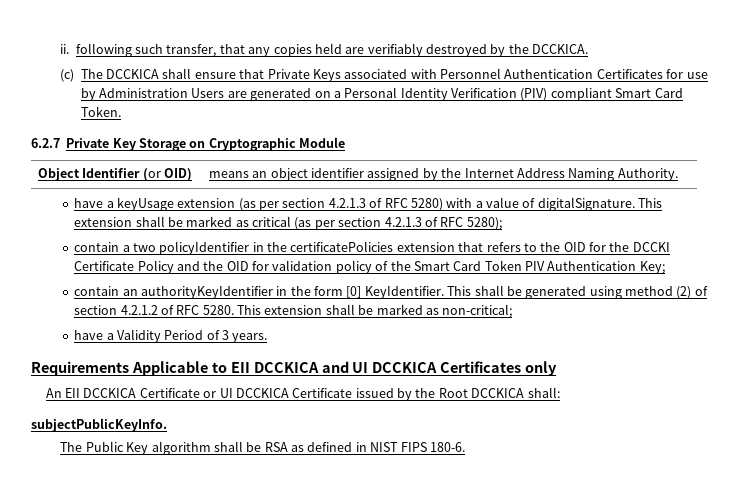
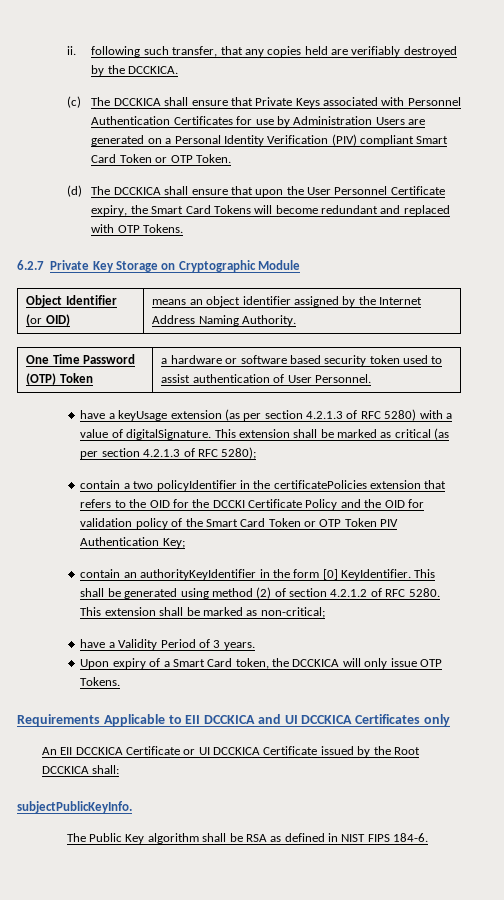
- (c) The DCCKICA shall ensure that Private Keys associated with Personnel Authentication Certificates for use by Administration Users are generated on a Personal Identity Verification (PIV) compliant Smart Card Token.
+ (c) The DCCKICA shall ensure that Private Keys associated with Personnel Authentication Certificates for use by Administration Users are generated on a Personal Identity Verification (PIV) compliant Smart Card Token or OTP Token.
+ (d) The DCCKICA shall ensure that upon the User Personnel Certificate expiry, the Smart Card Tokens will become redundant and replaced with OTP Tokens.
+ One Time Password (OTP) Token | a hardware or software based security token used to assist authentication of User Personnel.
- contain a two policyIdentifier in the certificatePolicies extension that refers to the OID for the DCCKI Certificate Policy and the OID for validation policy of the Smart Card Token PIV Authentication Key;
+ contain a two policyIdentifier in the certificatePolicies extension that refers to the OID for the DCCKI Certificate Policy and the OID for validation policy of the Smart Card Token or OTP Token PIV Authentication Key;
+ Upon expiry of a Smart Card token, the DCCKICA will only issue OTP Tokens.
- The Public Key algorithm shall be RSA as defined in NIST FIPS 180-6.
+ The Public Key algorithm shall be RSA as defined in NIST FIPS 184-6.

